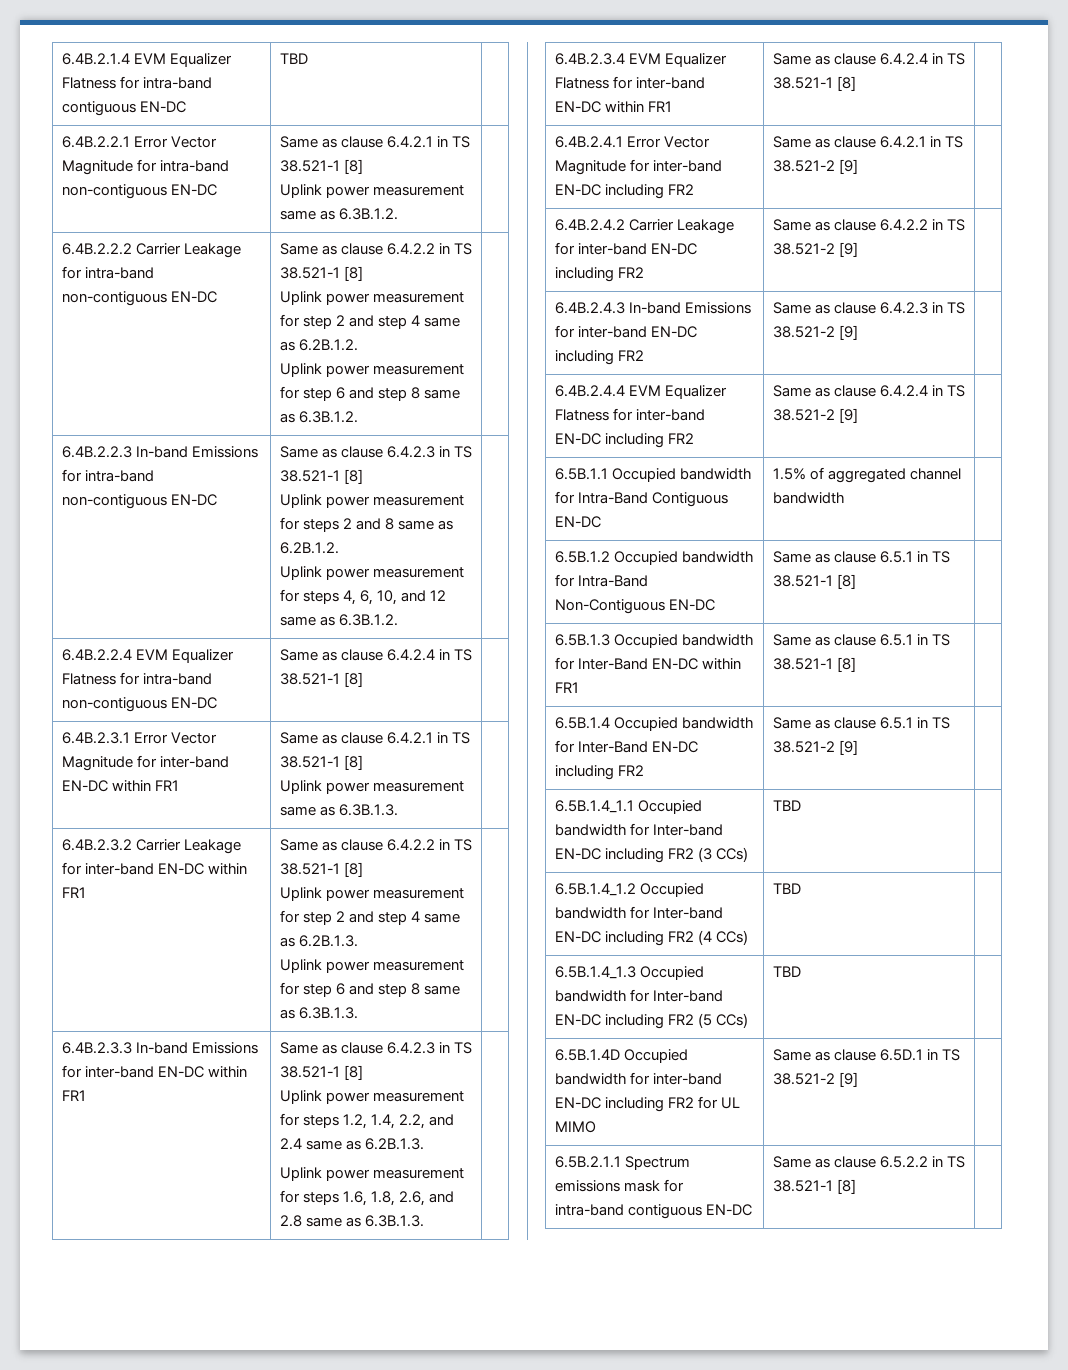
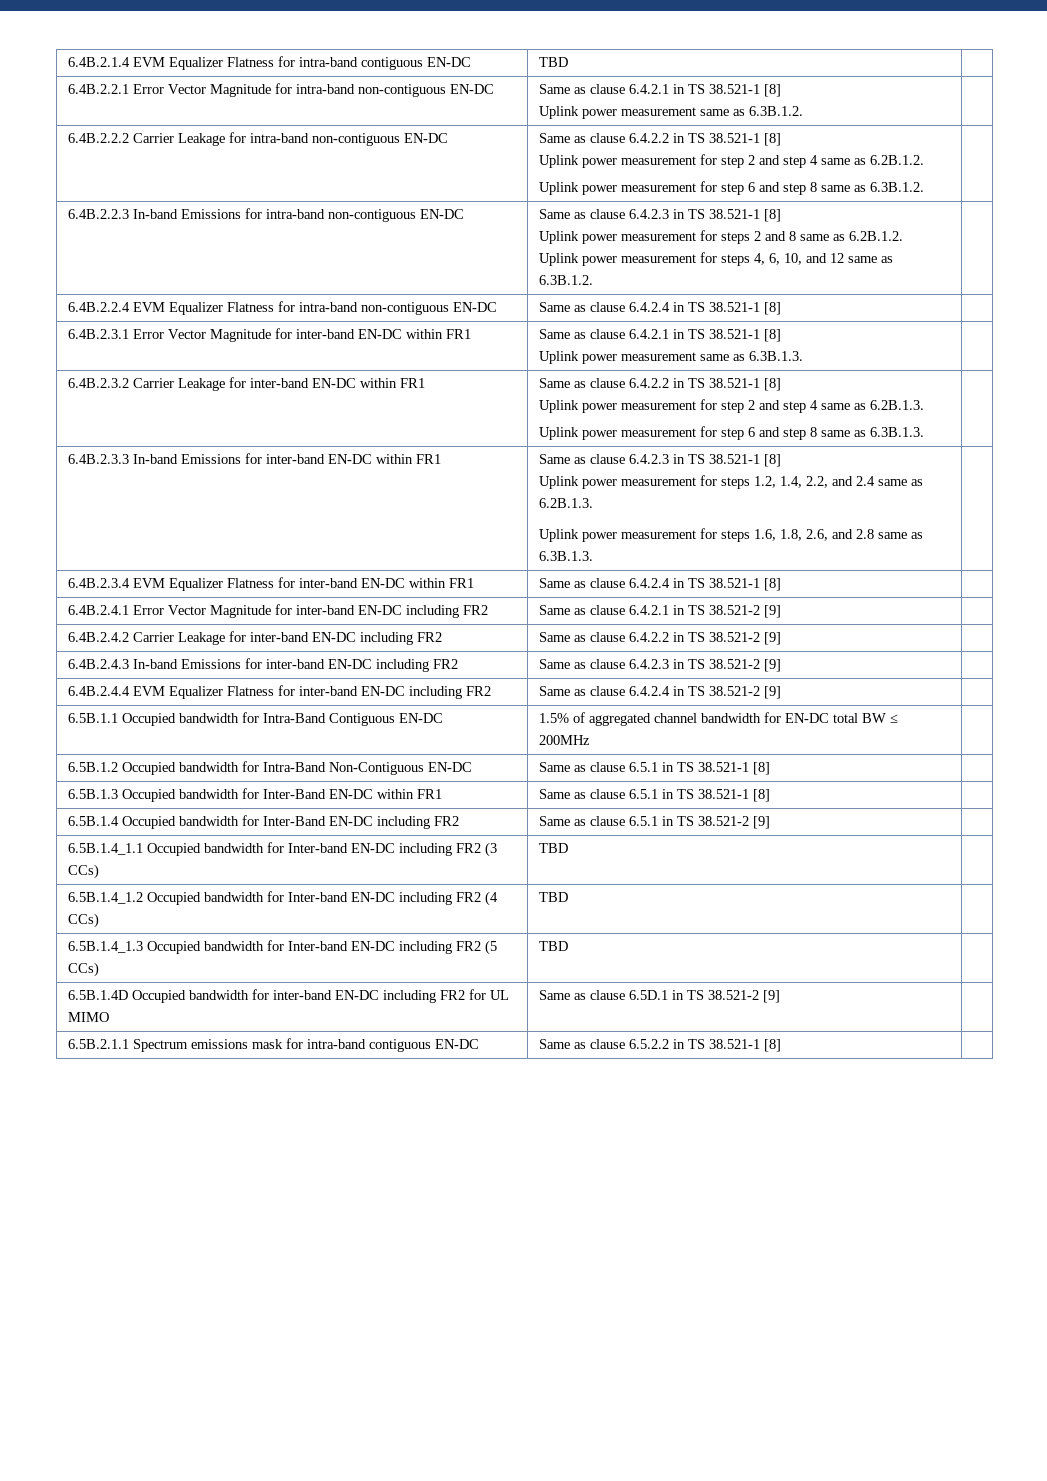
- 6.5B.1.1 Occupied bandwidth for Intra-Band Contiguous EN-DC | 1.5% of aggregated channel bandwidth |
+ 6.5B.1.1 Occupied bandwidth for Intra-Band Contiguous EN-DC | 1.5% of aggregated channel bandwidth for EN-DC total BW ≤ 200MHz |

